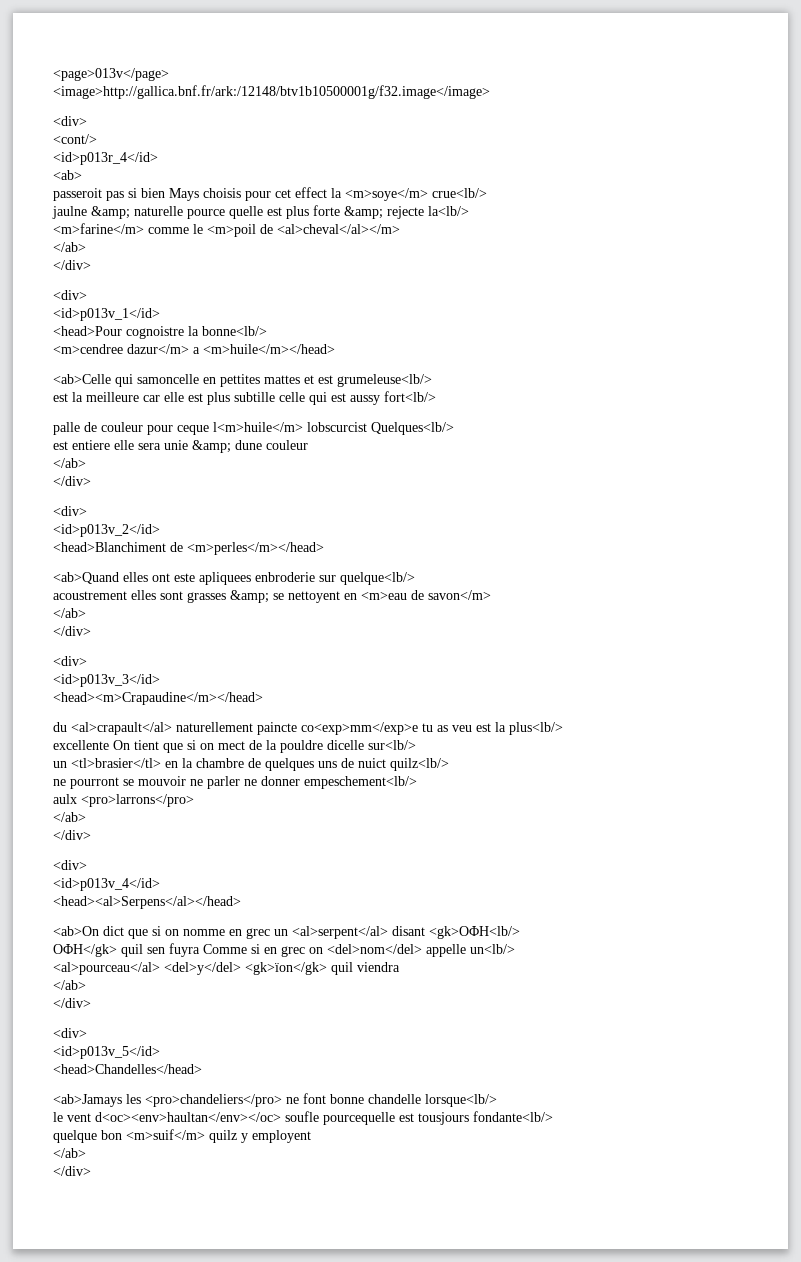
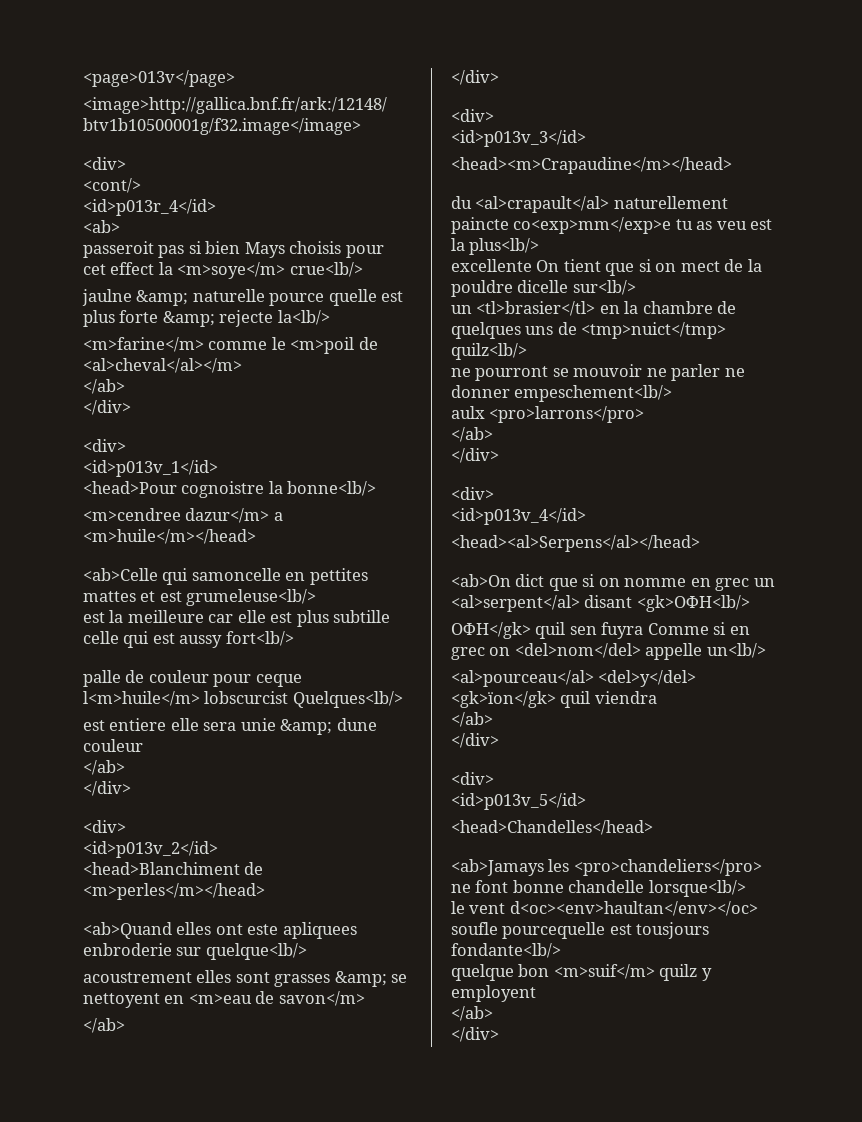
- un <tl>brasier</tl> en la chambre de quelques uns de nuict quilz<lb/>
+ un <tl>brasier</tl> en la chambre de quelques uns de <tmp>nuict</tmp> quilz<lb/>

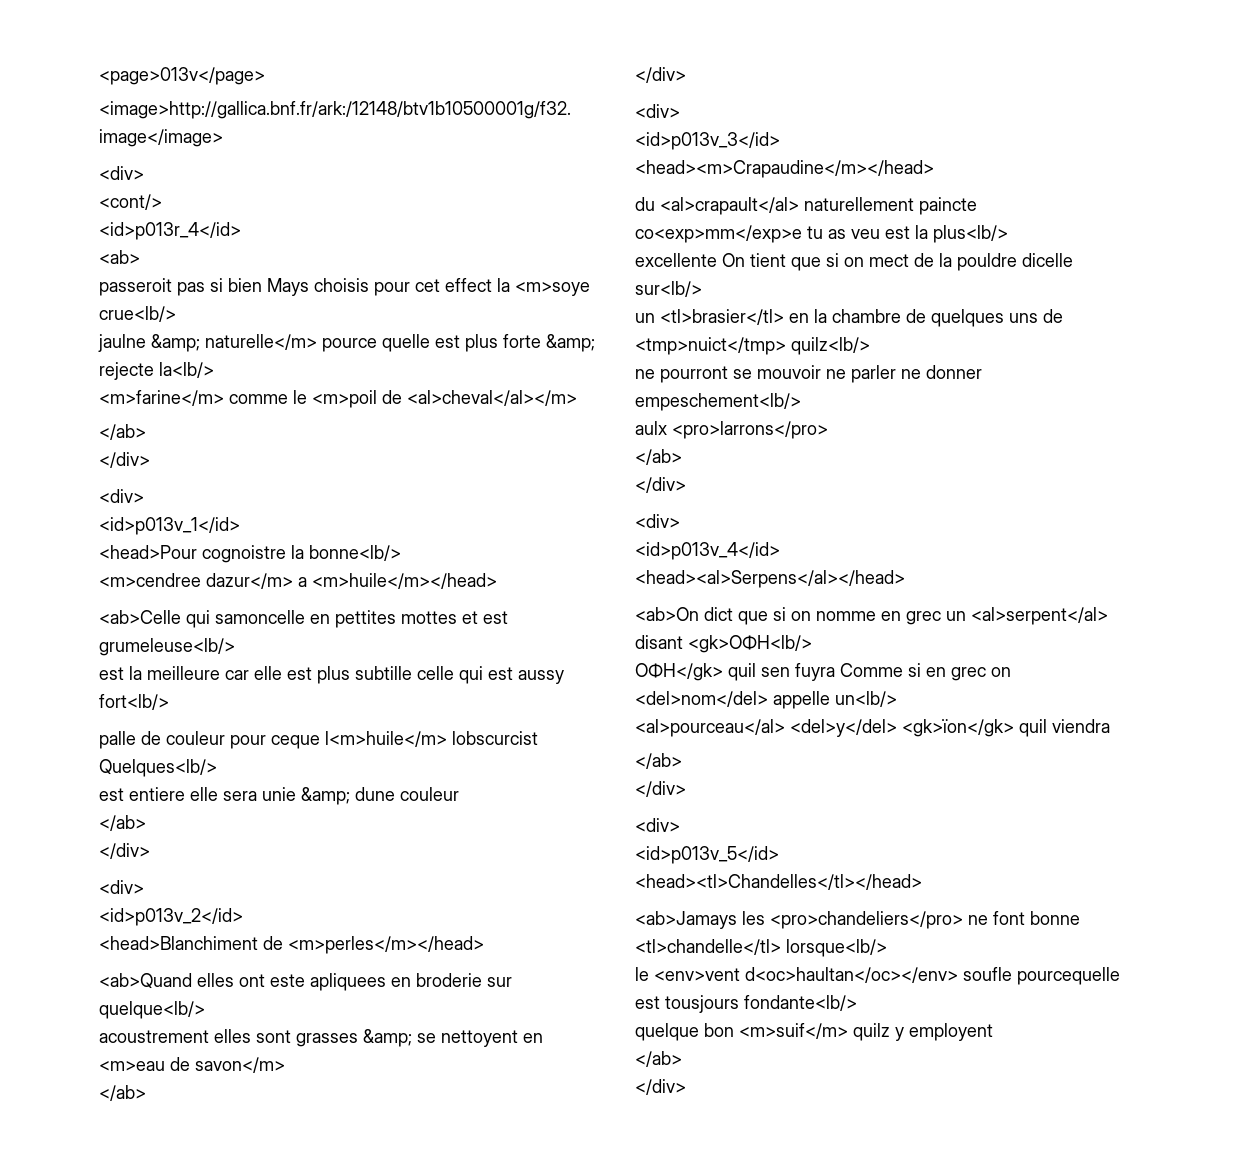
- passeroit pas si bien Mays choisis pour cet effect la <m>soye</m> crue<lb/>
+ passeroit pas si bien Mays choisis pour cet effect la <m>soye crue<lb/>
- jaulne &amp; naturelle pource quelle est plus forte &amp; rejecte la<lb/>
+ jaulne &amp; naturelle</m> pource quelle est plus forte &amp; rejecte la<lb/>
- <ab>Celle qui samoncelle en pettites mattes et est grumeleuse<lb/>
+ <ab>Celle qui samoncelle en pettites mottes et est grumeleuse<lb/>
- <ab>Quand elles ont este apliquees enbroderie sur quelque<lb/>
+ <ab>Quand elles ont este apliquees en broderie sur quelque<lb/>
- <head>Chandelles</head>
+ <head><tl>Chandelles</tl></head>
- <ab>Jamays les <pro>chandeliers</pro> ne font bonne chandelle lorsque<lb/>
+ <ab>Jamays les <pro>chandeliers</pro> ne font bonne <tl>chandelle</tl> lorsque<lb/>
- le vent d<oc><env>haultan</env></oc> soufle pourcequelle est tousjours fondante<lb/>
+ le <env>vent d<oc>haultan</oc></env> soufle pourcequelle est tousjours fondante<lb/>

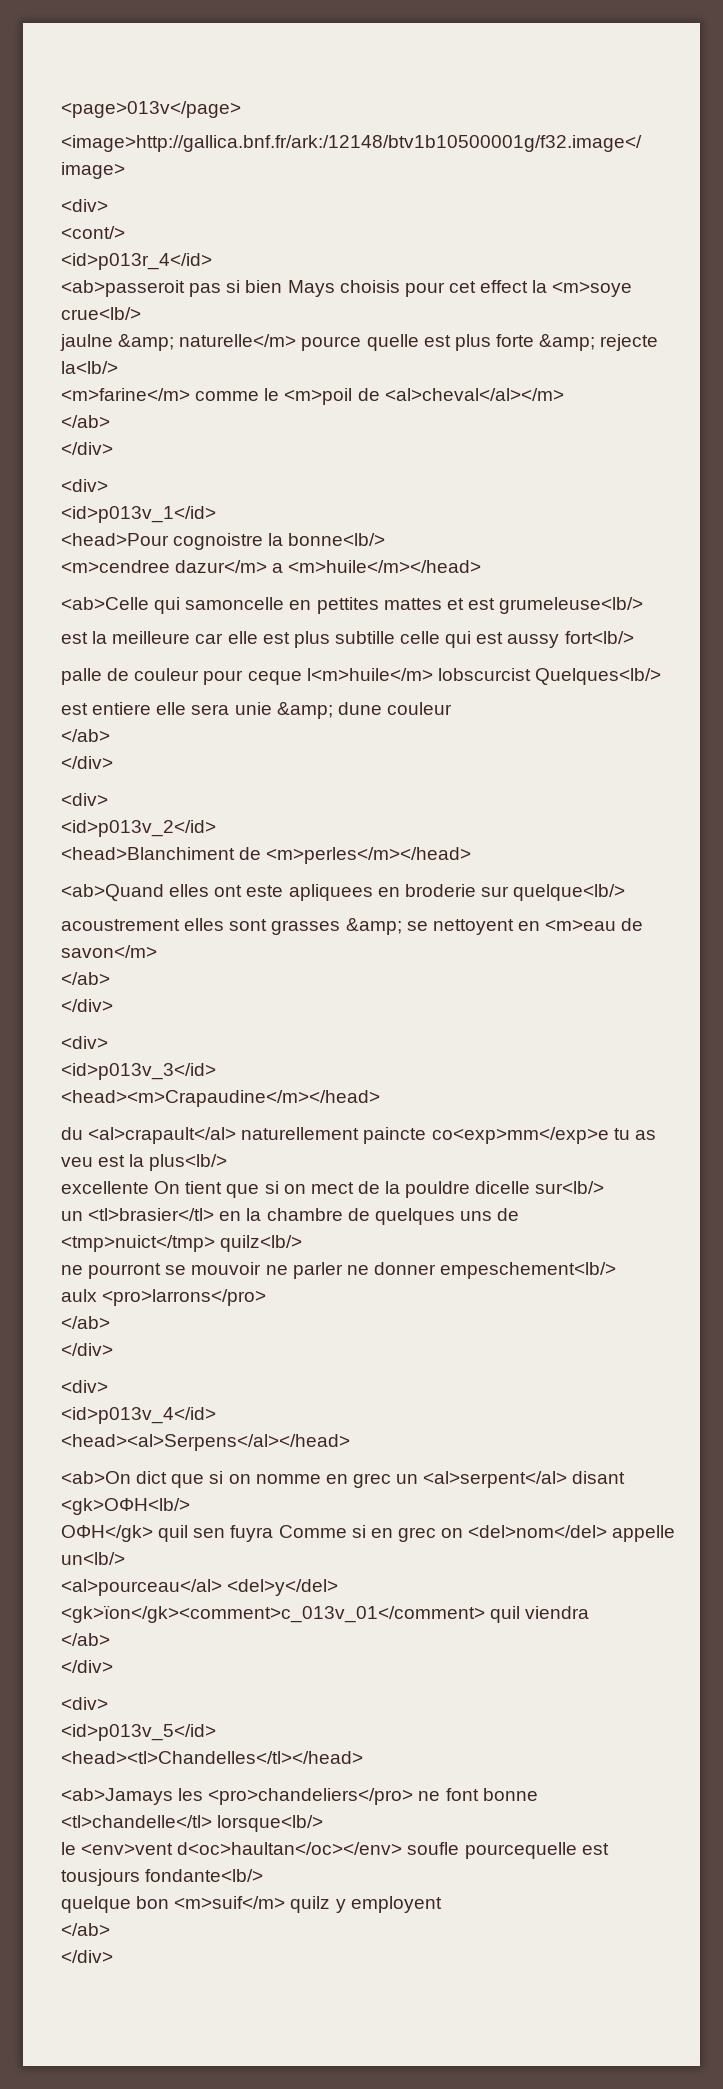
- <ab>
- passeroit pas si bien Mays choisis pour cet effect la <m>soye crue<lb/>
+ <ab>passeroit pas si bien Mays choisis pour cet effect la <m>soye crue<lb/>
- <ab>Celle qui samoncelle en pettites mottes et est grumeleuse<lb/>
+ <ab>Celle qui samoncelle en pettites mattes et est grumeleuse<lb/>
- <al>pourceau</al> <del>y</del> <gk>ïon</gk> quil viendra
+ <al>pourceau</al> <del>y</del> <gk>ïon</gk><comment>c_013v_01</comment> quil viendra

